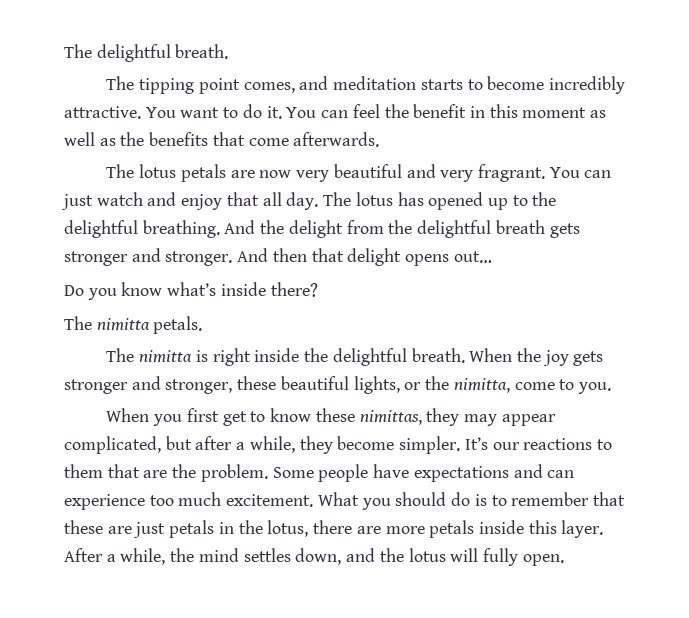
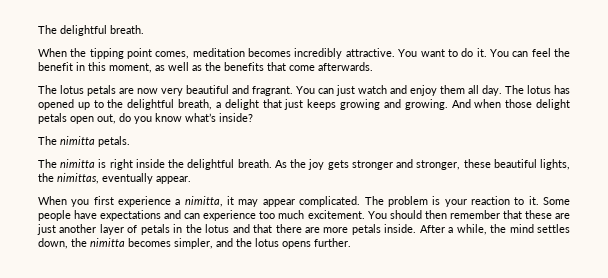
- The tipping point comes, and meditation starts to become incredibly attractive.
+ When the tipping point comes, meditation becomes incredibly attractive.
- You can feel the benefit in this moment as well as the benefits that come afterwards.
+ You can feel the benefit in this moment, as well as the benefits that come afterwards.
- The lotus petals are now very beautiful and very fragrant.
+ The lotus petals are now very beautiful and fragrant.
- You can just watch and enjoy that all day.
+ You can just watch and enjoy them all day.
- The lotus has opened up to the delightful breathing. And the delight from the delightful breath gets stronger and stronger. And then that delight opens out…
- Do you know what’s inside there?
+ The lotus has opened up to the delightful breath, a delight that just keeps growing and growing. And when those delight petals open out, do you know what’s inside?
- When the joy gets stronger and stronger, these beautiful lights, or the nimitta, come to you.
- When you first get to know these nimittas, they may appear complicated, but after a while, they become simpler. It’s our reactions to them that are the problem.
+ As the joy gets stronger and stronger, these beautiful lights, the nimittas, eventually appear.
+ When you first experience a nimitta, it may appear complicated. The problem is your reaction to it.
- What you should do is to remember that these are just petals in the lotus, there are more petals inside this layer.
+ You should then remember that these are just another layer of petals in the lotus and that there are more petals inside.
- After a while, the mind settles down, and the lotus will fully open.
+ After a while, the mind settles down, the nimitta becomes simpler, and the lotus opens further.

